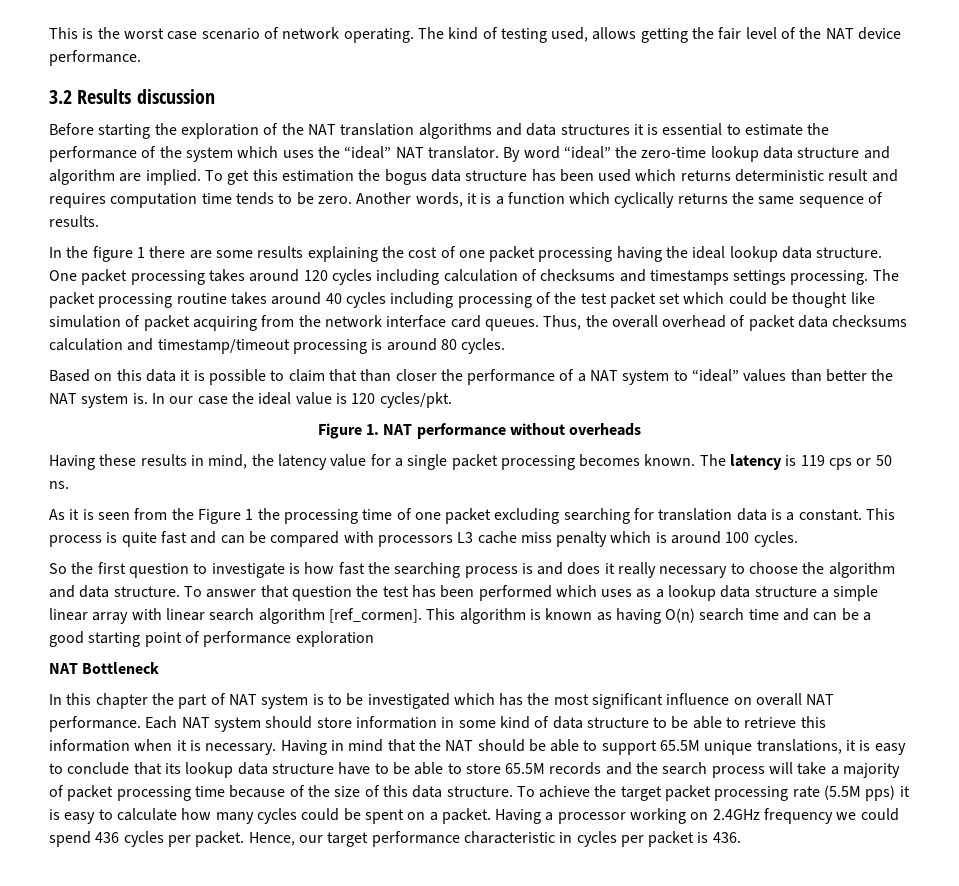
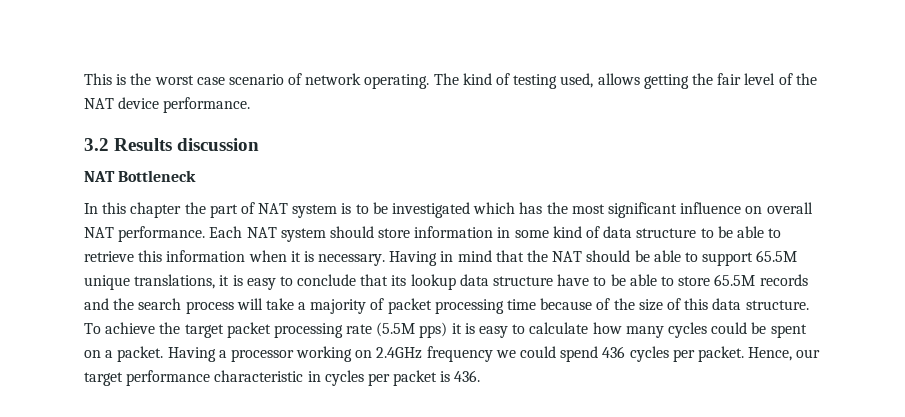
- Before starting the exploration of the NAT translation algorithms and data structures it is essential to estimate the performance of the system which uses the “ideal” NAT translator. By word “ideal” the zero-time lookup data structure and algorithm are implied. To get this estimation the bogus data structure has been used which returns deterministic result and requires computation time tends to be zero. Another words, it is a function which cyclically returns the same sequence of results.
- In the figure 1 there are some results explaining the cost of one packet processing having the ideal lookup data structure. One packet processing takes around 120 cycles including calculation of checksums and timestamps settings processing. The packet processing routine takes around 40 cycles including processing of the test packet set which could be thought like simulation of packet acquiring from the network interface card queues. Thus, the overall overhead of packet data checksums calculation and timestamp/timeout processing is around 80 cycles.
- Based on this data it is possible to claim that than closer the performance of a NAT system to “ideal” values than better the NAT system is. In our case the ideal value is 120 cycles/pkt.
- Figure 1. NAT performance without overheads
- Having these results in mind, the latency value for a single packet processing becomes known. The latency is 119 cps or 50 ns.
- As it is seen from the Figure 1 the processing time of one packet excluding searching for translation data is a constant. This process is quite fast and can be compared with processors L3 cache miss penalty which is around 100 cycles.
- So the first question to investigate is how fast the searching process is and does it really necessary to choose the algorithm and data structure. To answer that question the test has been performed which uses as a lookup data structure a simple linear array with linear search algorithm [ref_cormen]. This algorithm is known as having O(n) search time and can be a good starting point of performance exploration

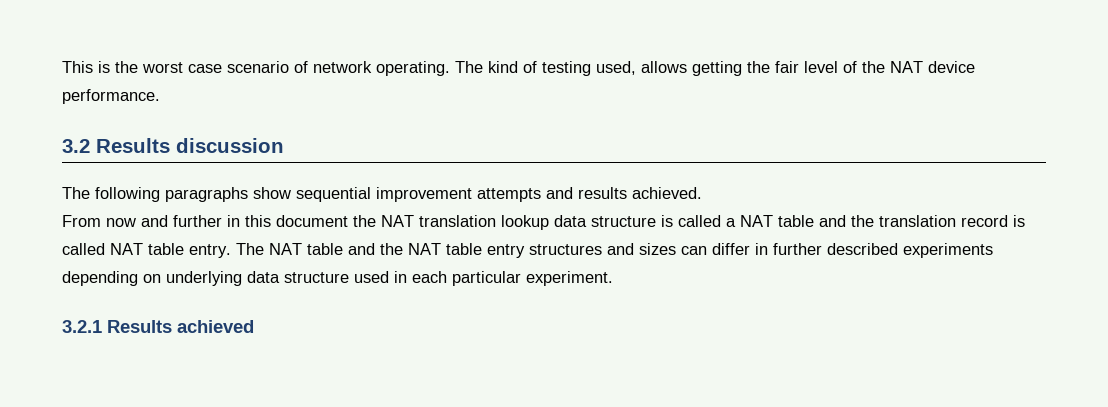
- NAT Bottleneck
- In this chapter the part of NAT system is to be investigated which has the most significant influence on overall NAT performance. Each NAT system should store information in some kind of data structure to be able to retrieve this information when it is necessary. Having in mind that the NAT should be able to support 65.5M unique translations, it is easy to conclude that its lookup data structure have to be able to store 65.5M records and the search process will take a majority of packet processing time because of the size of this data structure. To achieve the target packet processing rate (5.5M pps) it is easy to calculate how many cycles could be spent on a packet. Having a processor working on 2.4GHz frequency we could spend 436 cycles per packet. Hence, our target performance characteristic in cycles per packet is 436.
+ The following paragraphs show sequential improvement attempts and results achieved.
+ From now and further in this document the NAT translation lookup data structure is called a NAT table and the translation record is called NAT table entry. The NAT table and the NAT table entry structures and sizes can differ in further described experiments depending on underlying data structure used in each particular experiment.
+ 3.2.1 Results achieved

